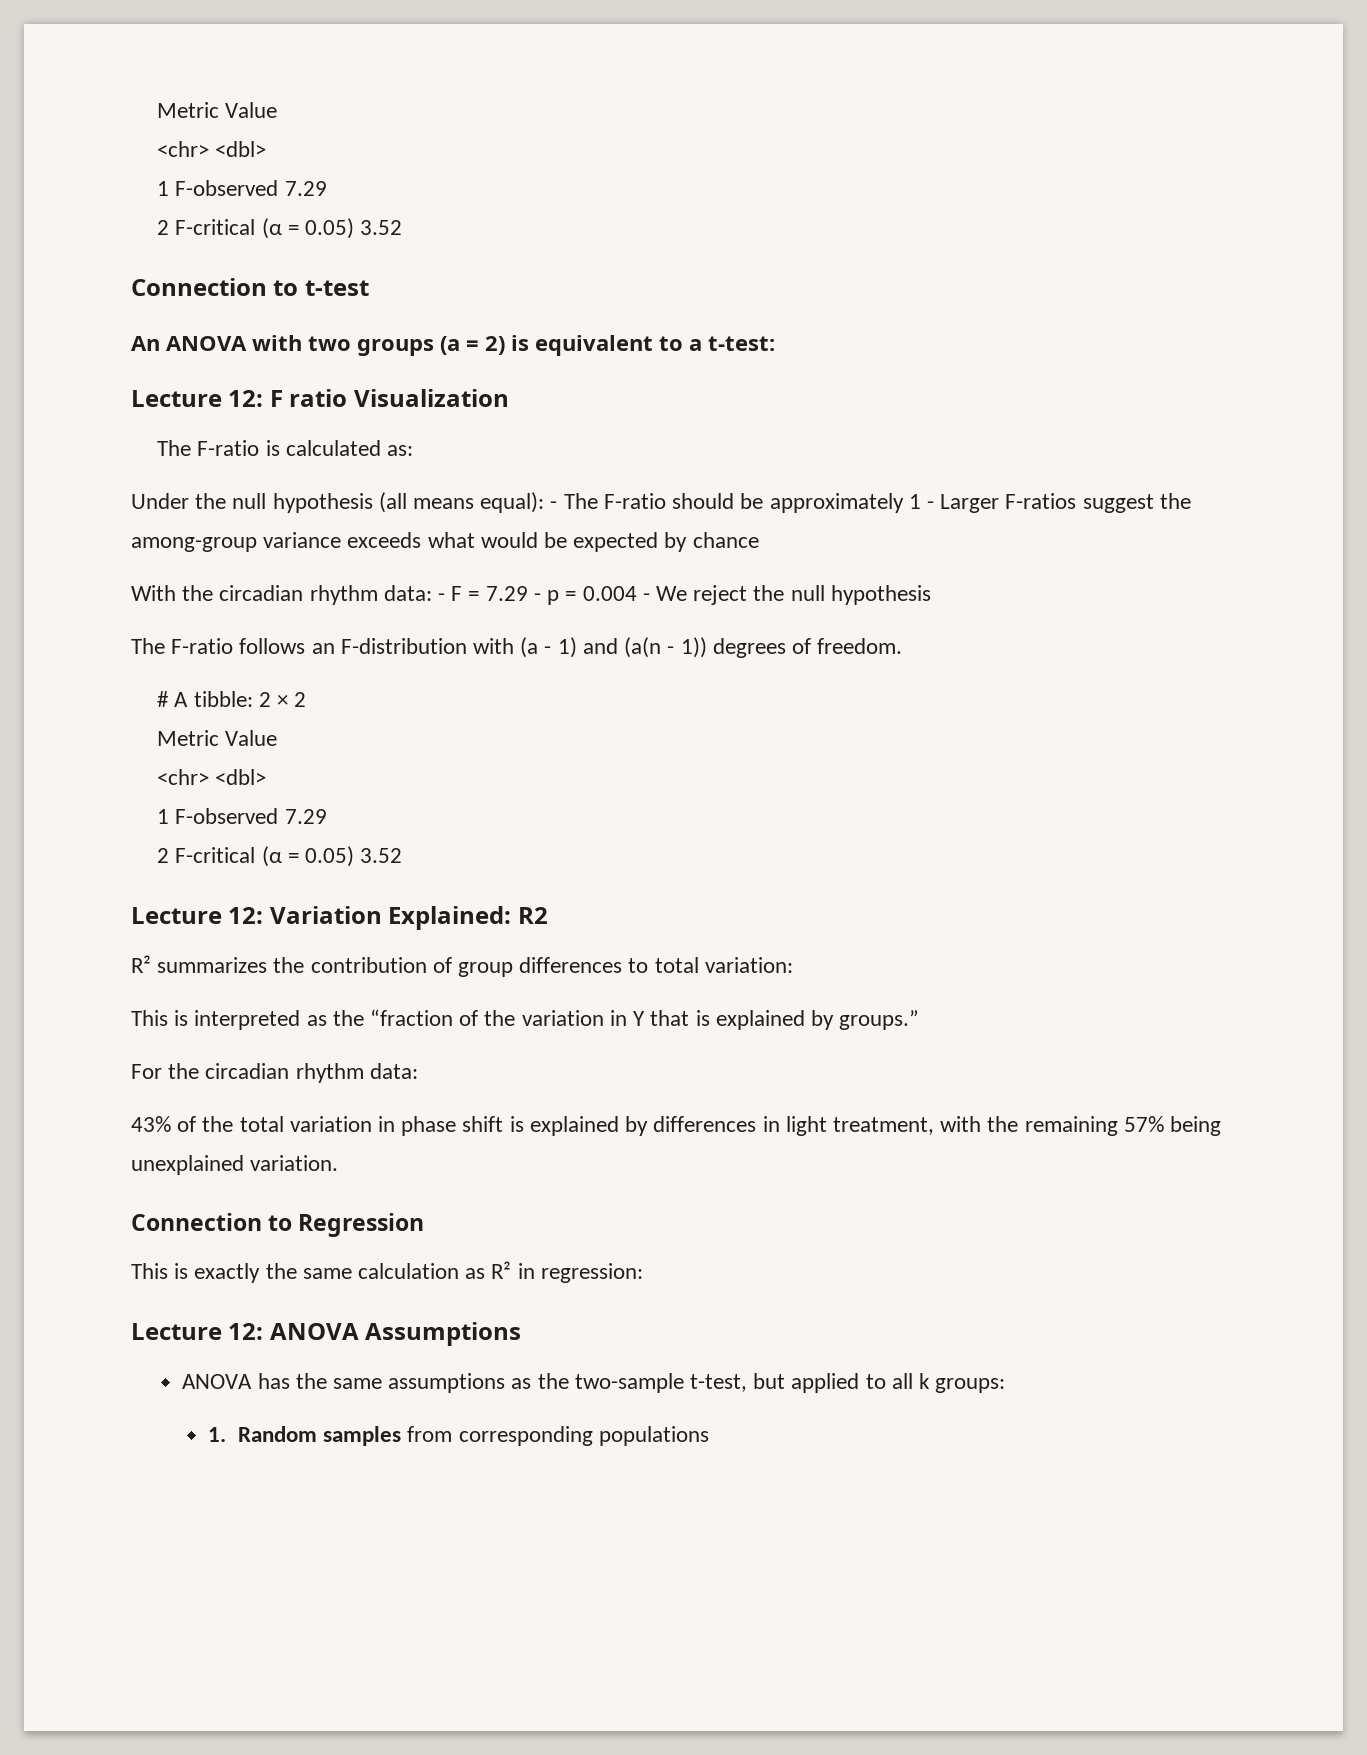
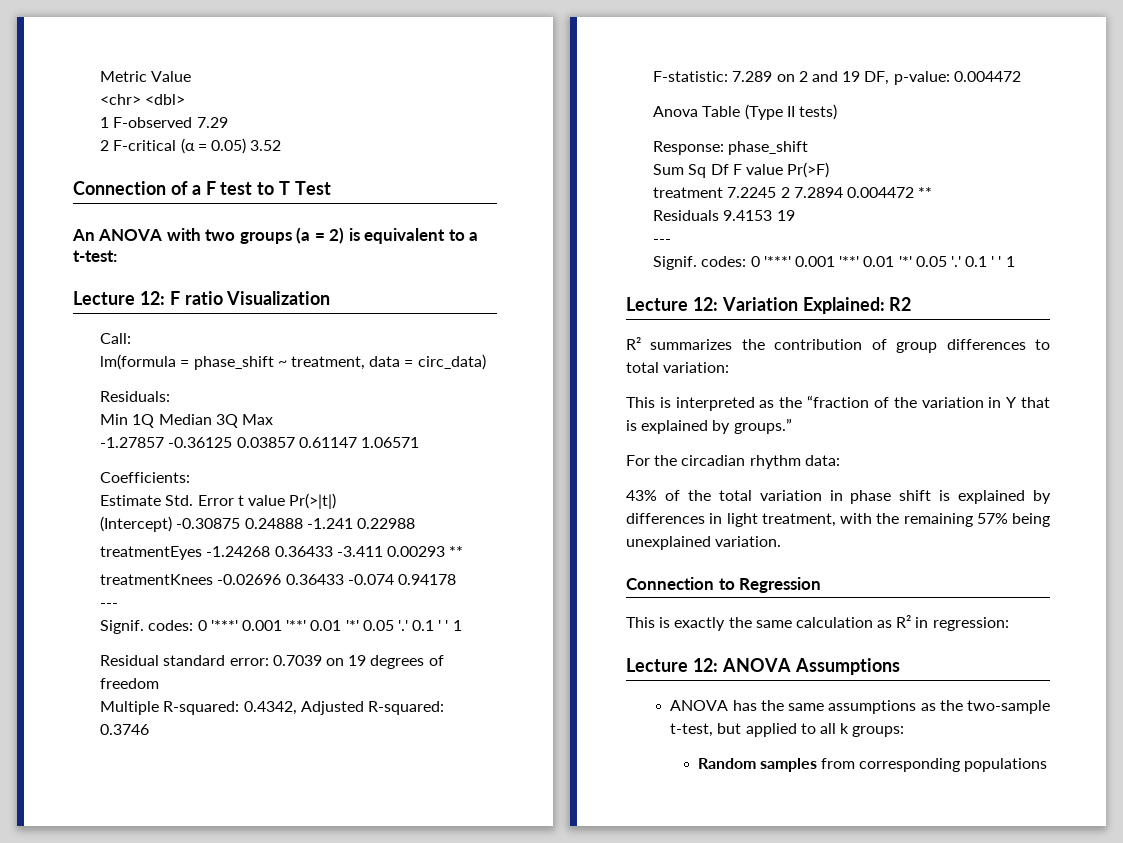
- Connection to t-test
+ Connection of a F test to T Test
- The F-ratio is calculated as:
- Under the null hypothesis (all means equal): - The F-ratio should be approximately 1 - Larger F-ratios suggest the among-group variance exceeds what would be expected by chance
- With the circadian rhythm data: - F = 7.29 - p = 0.004 - We reject the null hypothesis
- The F-ratio follows an F-distribution with (a - 1) and (a(n - 1)) degrees of freedom.
- # A tibble: 2 × 2
- Metric Value
- <chr> <dbl>
- 1 F-observed 7.29
- 2 F-critical (α = 0.05) 3.52
+ Call:
+ lm(formula = phase_shift ~ treatment, data = circ_data)
+ Residuals:
+ Min 1Q Median 3Q Max
+ -1.27857 -0.36125 0.03857 0.61147 1.06571
+ Coefficients:
+ Estimate Std. Error t value Pr(>|t|)
+ (Intercept) -0.30875 0.24888 -1.241 0.22988
+ treatmentEyes -1.24268 0.36433 -3.411 0.00293 **
+ treatmentKnees -0.02696 0.36433 -0.074 0.94178
+ ---
+ Signif. codes: 0 '***' 0.001 '**' 0.01 '*' 0.05 '.' 0.1 ' ' 1
+ Residual standard error: 0.7039 on 19 degrees of freedom
+ Multiple R-squared: 0.4342, Adjusted R-squared: 0.3746
+ F-statistic: 7.289 on 2 and 19 DF, p-value: 0.004472
+ Anova Table (Type II tests)
+ Response: phase_shift
+ Sum Sq Df F value Pr(>F)
+ treatment 7.2245 2 7.2894 0.004472 **
+ Residuals 9.4153 19
+ ---
+ Signif. codes: 0 '***' 0.001 '**' 0.01 '*' 0.05 '.' 0.1 ' ' 1
- 1. Random samples from corresponding populations
+ Random samples from corresponding populations

